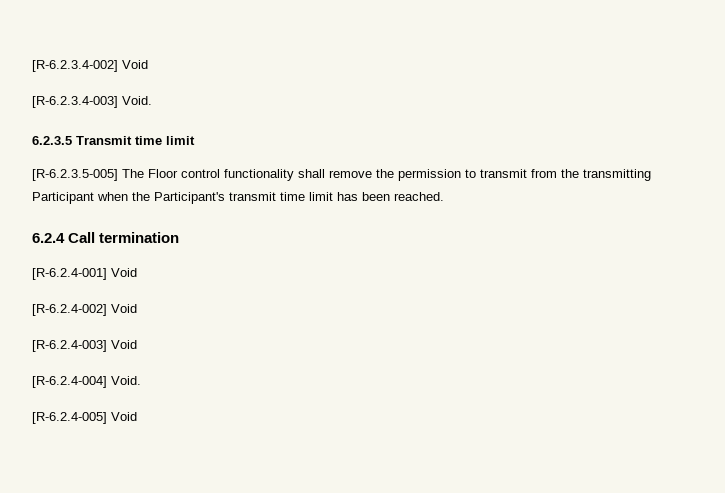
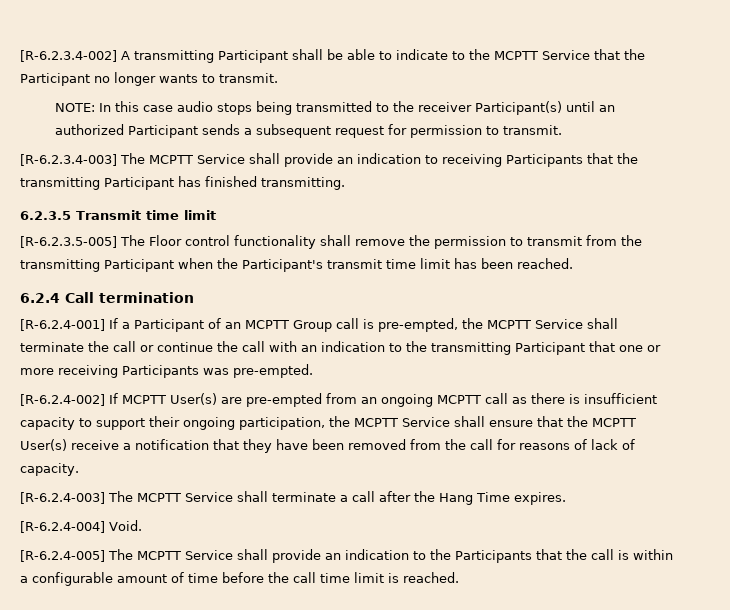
- [R-6.2.3.4-002] Void
- [R-6.2.3.4-003] Void.
+ [R-6.2.3.4-002] A transmitting Participant shall be able to indicate to the MCPTT Service that the Participant no longer wants to transmit.
+ NOTE: In this case audio stops being transmitted to the receiver Participant(s) until an authorized Participant sends a subsequent request for permission to transmit.
+ [R-6.2.3.4-003] The MCPTT Service shall provide an indication to receiving Participants that the transmitting Participant has finished transmitting.
- [R-6.2.4-001] Void
- [R-6.2.4-002] Void
- [R-6.2.4-003] Void
+ [R-6.2.4-001] If a Participant of an MCPTT Group call is pre-empted, the MCPTT Service shall terminate the call or continue the call with an indication to the transmitting Participant that one or more receiving Participants was pre-empted.
+ [R-6.2.4-002] If MCPTT User(s) are pre-empted from an ongoing MCPTT call as there is insufficient capacity to support their ongoing participation, the MCPTT Service shall ensure that the MCPTT User(s) receive a notification that they have been removed from the call for reasons of lack of capacity.
+ [R-6.2.4-003] The MCPTT Service shall terminate a call after the Hang Time expires.
  [R-6.2.4-004] Void.
- [R-6.2.4-005] Void
+ [R-6.2.4-005] The MCPTT Service shall provide an indication to the Participants that the call is within a configurable amount of time before the call time limit is reached.

